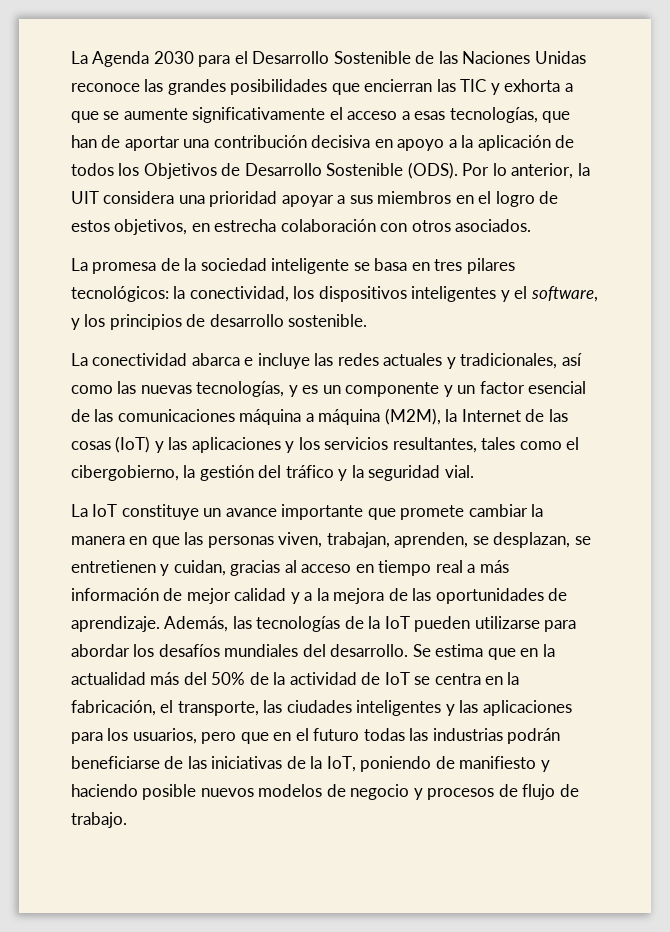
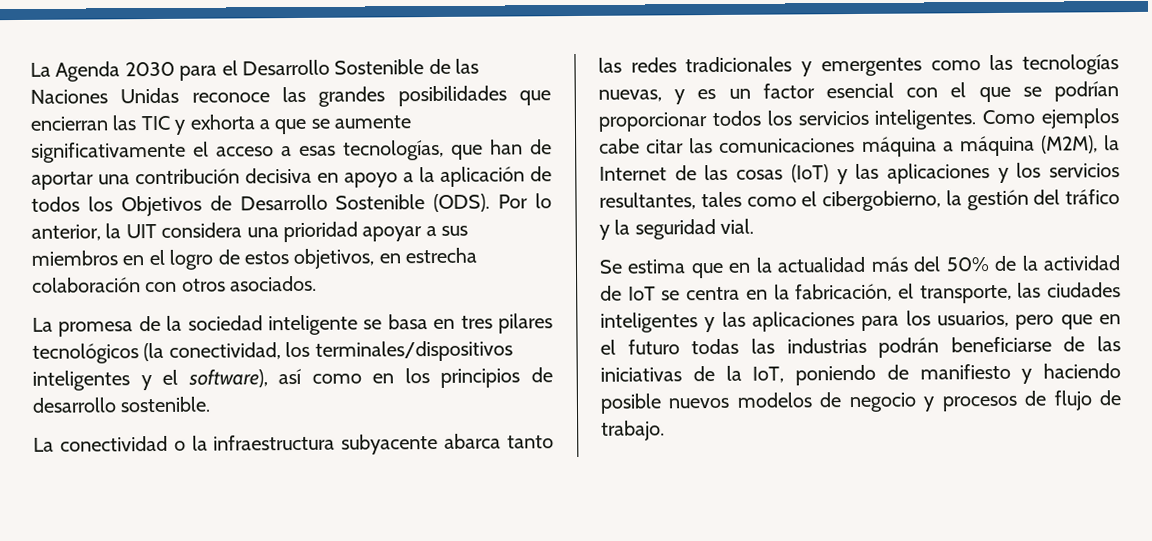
- La promesa de la sociedad inteligente se basa en tres pilares tecnológicos: la conectividad, los dispositivos inteligentes y el software, y los principios de desarrollo sostenible.
+ La promesa de la sociedad inteligente se basa en tres pilares tecnológicos (la conectividad, los terminales/dispositivos inteligentes y el software), así como en los principios de desarrollo sostenible.
- La conectividad abarca e incluye las redes actuales y tradicionales, así como las nuevas tecnologías, y es un componente y un factor esencial de las comunicaciones máquina a máquina (M2M), la Internet de las cosas (IoT) y las aplicaciones y los servicios resultantes, tales como el cibergobierno, la gestión del tráfico y la seguridad vial.
+ La conectividad o la infraestructura subyacente abarca tanto las redes tradicionales y emergentes como las tecnologías nuevas, y es un factor esencial con el que se podrían proporcionar todos los servicios inteligentes. Como ejemplos cabe citar las comunicaciones máquina a máquina (M2M), la Internet de las cosas (IoT) y las aplicaciones y los servicios resultantes, tales como el cibergobierno, la gestión del tráfico y la seguridad vial.
- La IoT constituye un avance importante que promete cambiar la manera en que las personas viven, trabajan, aprenden, se desplazan, se entretienen y cuidan, gracias al acceso en tiempo real a más información de mejor calidad y a la mejora de las oportunidades de aprendizaje. Además, las tecnologías de la IoT pueden utilizarse para abordar los desafíos mundiales del desarrollo.

